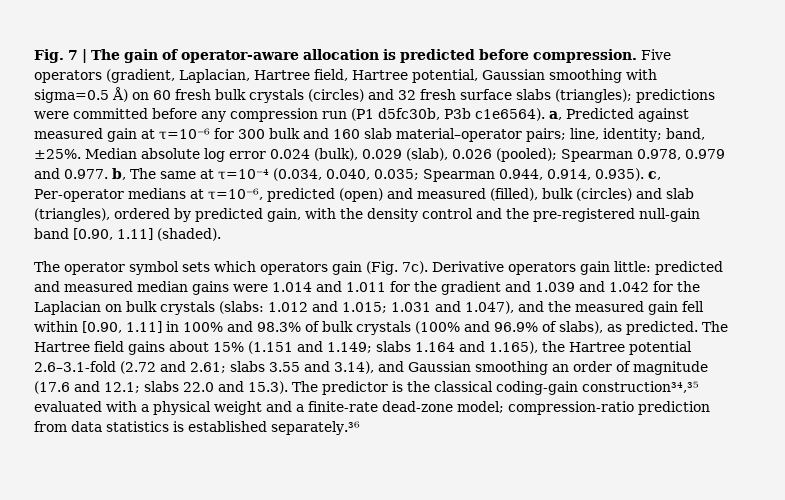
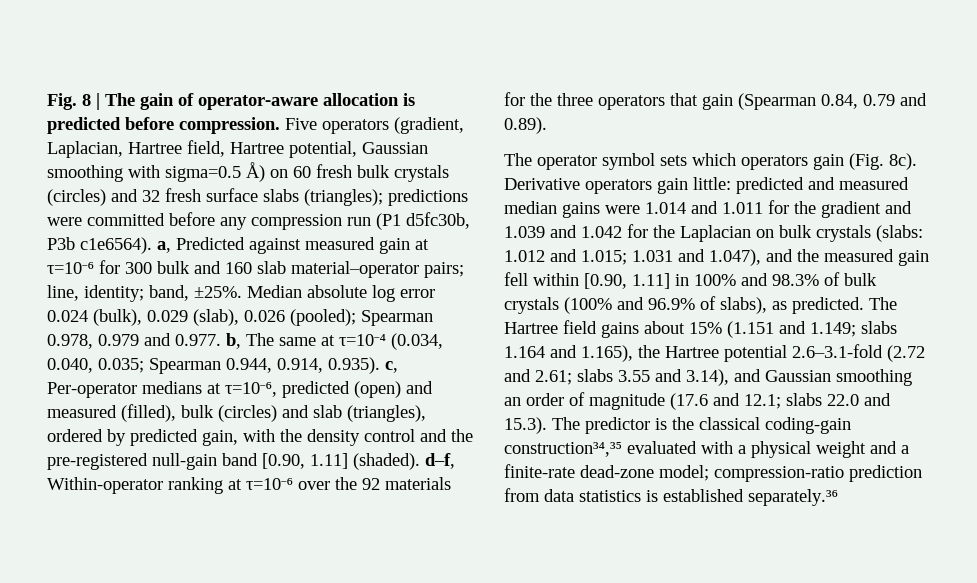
- Fig. 7 | The gain of operator-aware allocation is predicted before compression.
+ Fig. 8 | The gain of operator-aware allocation is predicted before compression.
- Median absolute log error 0.024 (bulk), 0.029 (slab), 0.026 (pooled); Spearman 0.978, 0.979 and 0.977. b, The same at τ=10⁻⁴ (0.034, 0.040, 0.035; Spearman 0.944, 0.914, 0.935). c, Per-operator medians at τ=10⁻⁶, predicted (open) and measured (filled), bulk (circles) and slab (triangles), ordered by predicted gain, with the density control and the pre-registered null-gain band [0.90, 1.11] (shaded).
+ Median absolute log error 0.024 (bulk), 0.029 (slab), 0.026 (pooled); Spearman 0.978, 0.979 and 0.977. b, The same at τ=10⁻⁴ (0.034, 0.040, 0.035; Spearman 0.944, 0.914, 0.935). c, Per-operator medians at τ=10⁻⁶, predicted (open) and measured (filled), bulk (circles) and slab (triangles), ordered by predicted gain, with the density control and the pre-registered null-gain band [0.90, 1.11] (shaded). d–f, Within-operator ranking at τ=10⁻⁶ over the 92 materials for the three operators that gain (Spearman 0.84, 0.79 and 0.89).
- The operator symbol sets which operators gain (Fig. 7c).
+ The operator symbol sets which operators gain (Fig. 8c).

